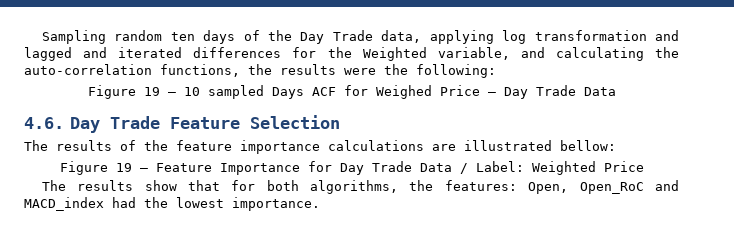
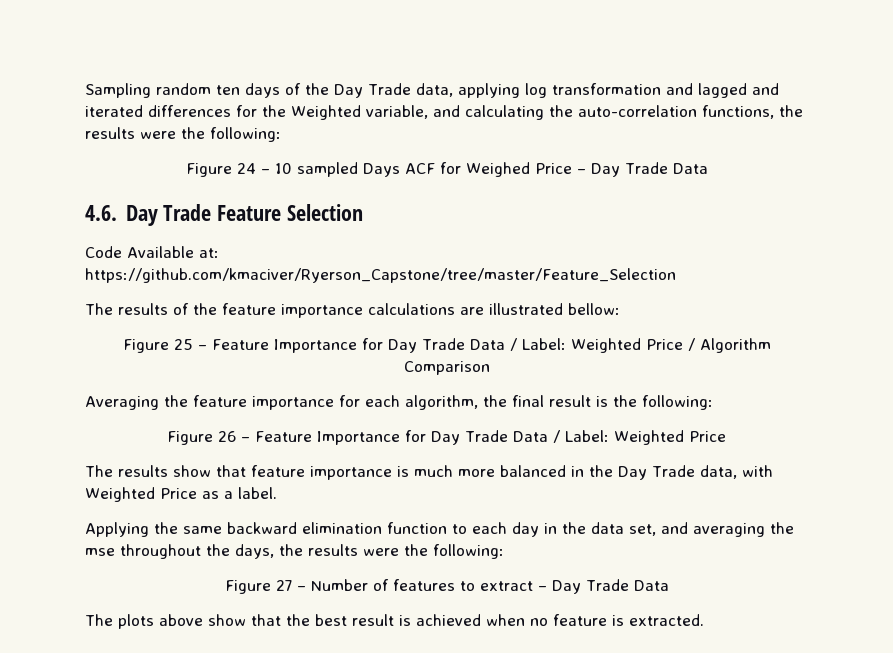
- Figure 19 – 10 sampled Days ACF for Weighed Price – Day Trade Data
+ Figure 24 – 10 sampled Days ACF for Weighed Price – Day Trade Data
+ Code Available at: https://github.com/kmaciver/Ryerson_Capstone/tree/master/Feature_Selection
- Figure 19 – Feature Importance for Day Trade Data / Label: Weighted Price
+ Figure 25 – Feature Importance for Day Trade Data / Label: Weighted Price / Algorithm Comparison
+ Averaging the feature importance for each algorithm, the final result is the following:
+ Figure 26 – Feature Importance for Day Trade Data / Label: Weighted Price
- The results show that for both algorithms, the features: Open, Open_RoC and MACD_index had the lowest importance.
+ The results show that feature importance is much more balanced in the Day Trade data, with Weighted Price as a label.
+ Applying the same backward elimination function to each day in the data set, and averaging the mse throughout the days, the results were the following:
+ Figure 27 – Number of features to extract – Day Trade Data
+ The plots above show that the best result is achieved when no feature is extracted.

